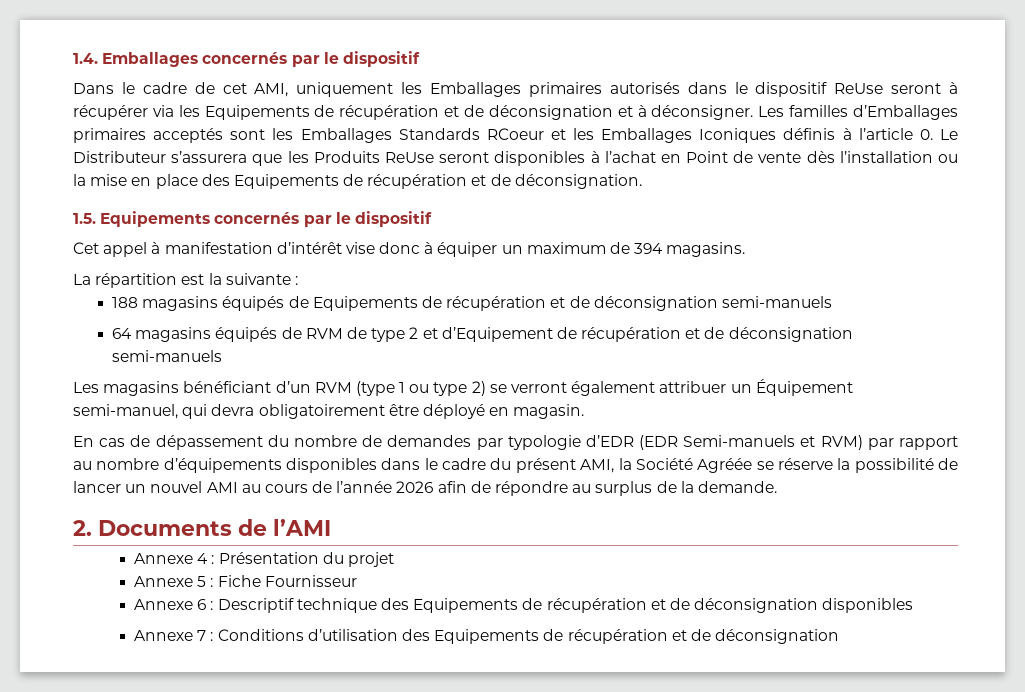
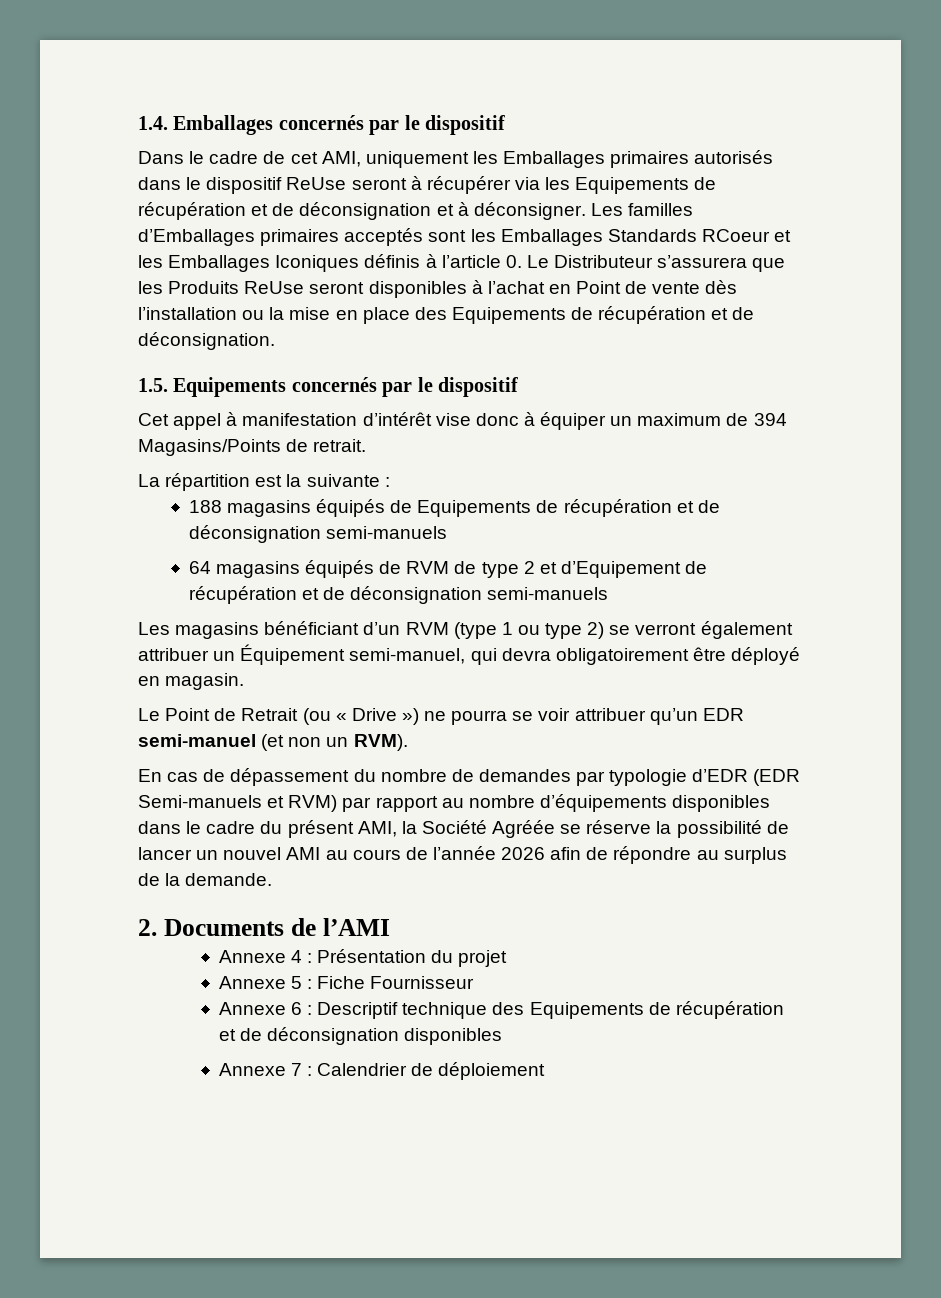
- Cet appel à manifestation d’intérêt vise donc à équiper un maximum de 394 magasins.
+ Cet appel à manifestation d’intérêt vise donc à équiper un maximum de 394 Magasins/Points de retrait.
+ Le Point de Retrait (ou « Drive ») ne pourra se voir attribuer qu’un EDR semi-manuel (et non un RVM).
- Annexe 7 : Conditions d’utilisation des Equipements de récupération et de déconsignation
+ Annexe 7 : Calendrier de déploiement

